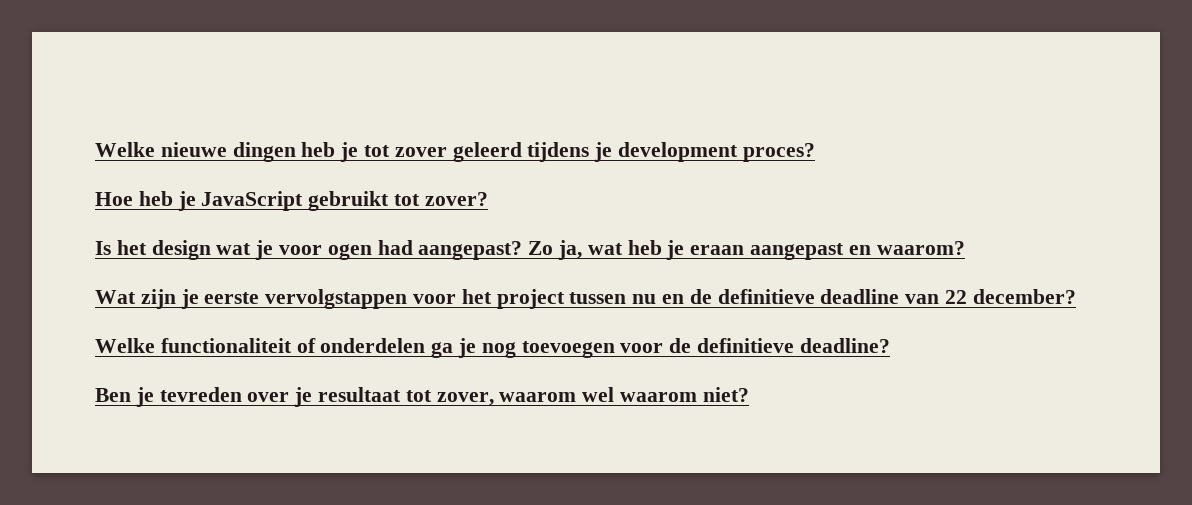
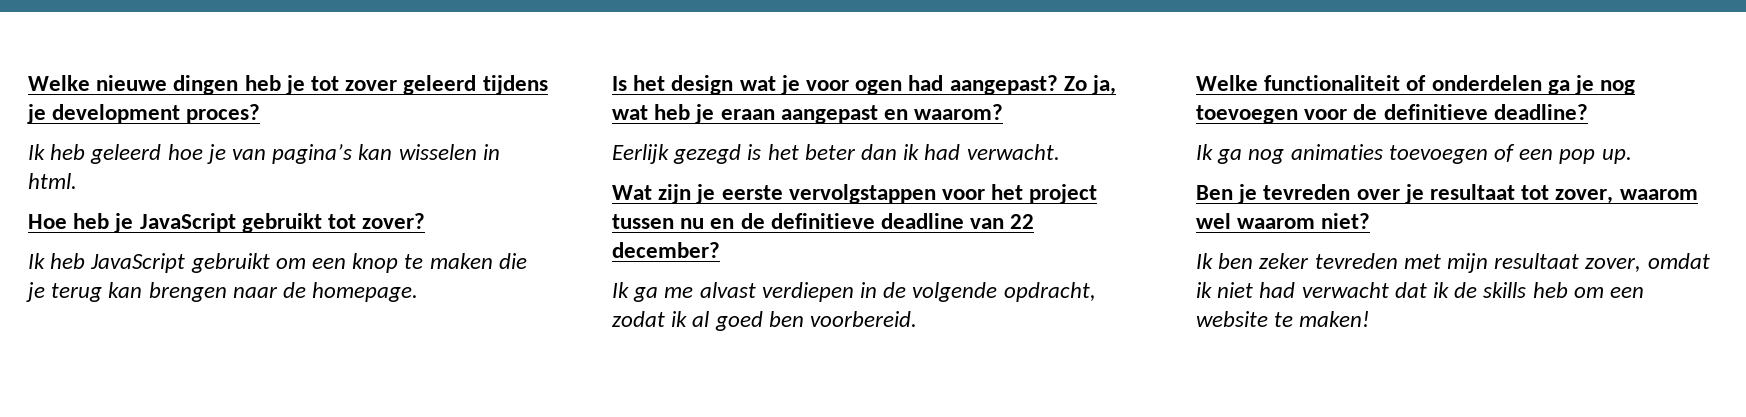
+ Ik heb geleerd hoe je van pagina’s kan wisselen in html.
+ Ik heb JavaScript gebruikt om een knop te maken die je terug kan brengen naar de homepage.
+ Eerlijk gezegd is het beter dan ik had verwacht.
+ Ik ga me alvast verdiepen in de volgende opdracht, zodat ik al goed ben voorbereid.
+ Ik ga nog animaties toevoegen of een pop up.
+ Ik ben zeker tevreden met mijn resultaat zover, omdat ik niet had verwacht dat ik de skills heb om een website te maken!

